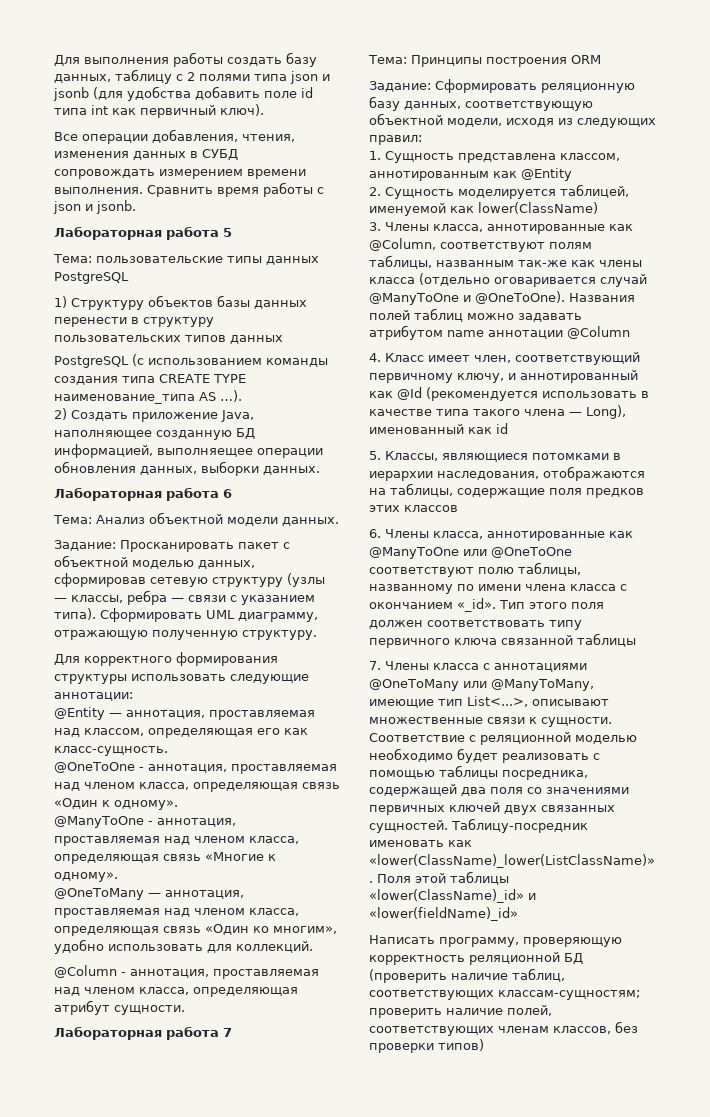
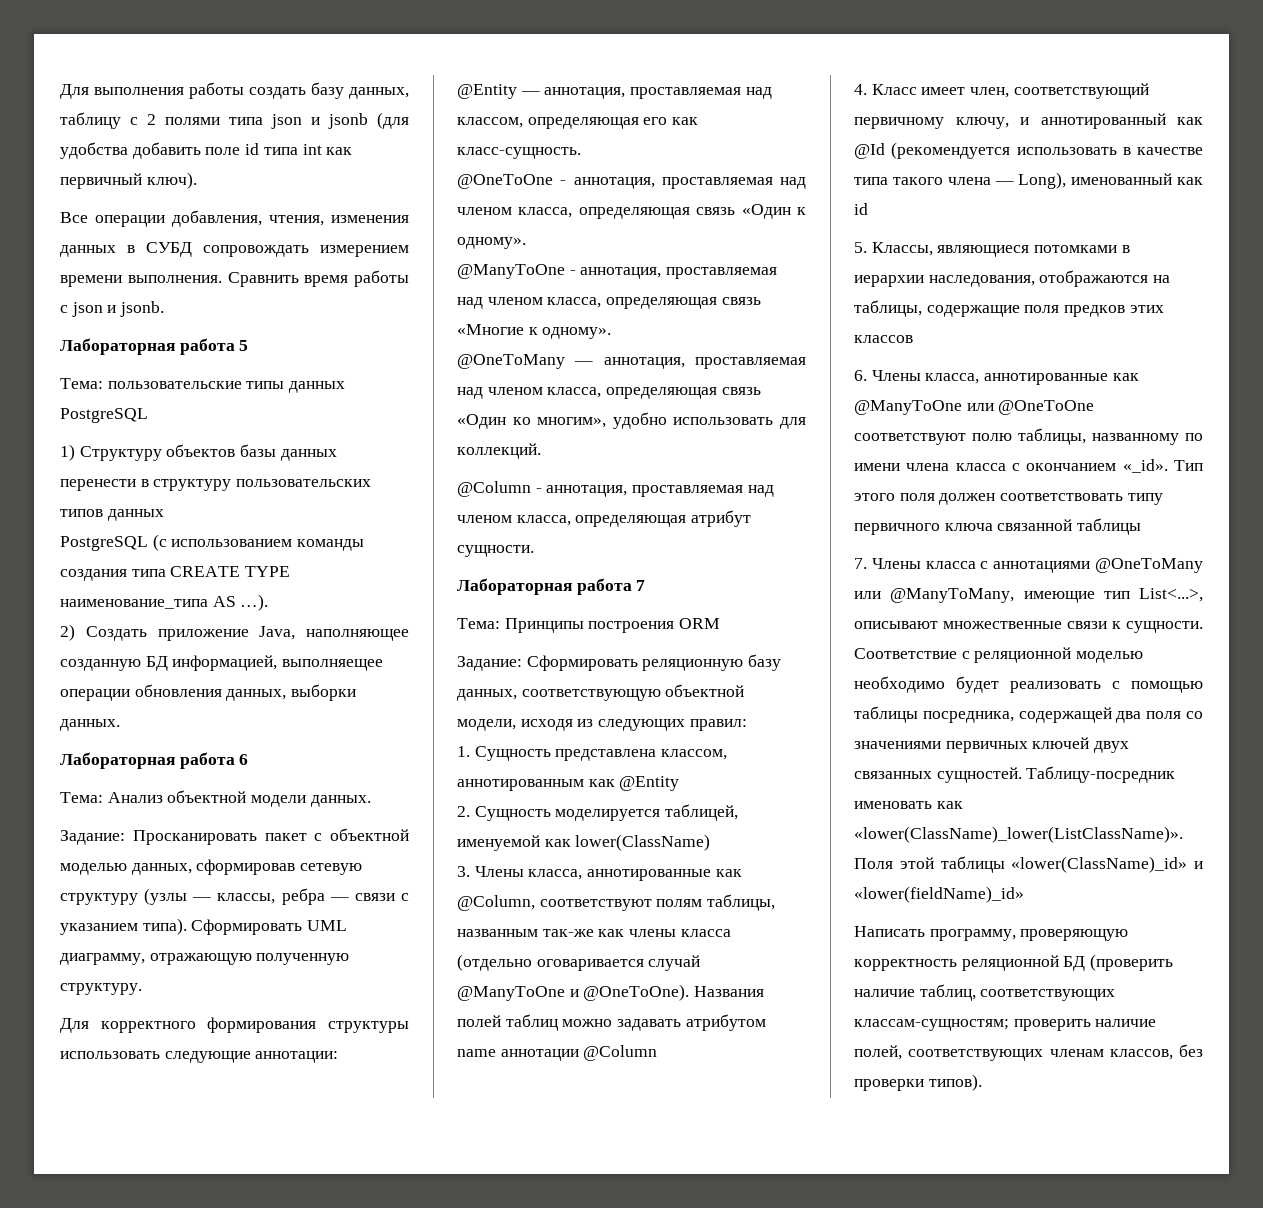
- Написать программу, проверяющую корректность реляционной БД (проверить наличие таблиц, соответствующих классам-сущностям; проверить наличие полей, соответствующих членам классов, без проверки типов)
+ Написать программу, проверяющую корректность реляционной БД (проверить наличие таблиц, соответствующих классам-сущностям; проверить наличие полей, соответствующих членам классов, без проверки типов).

